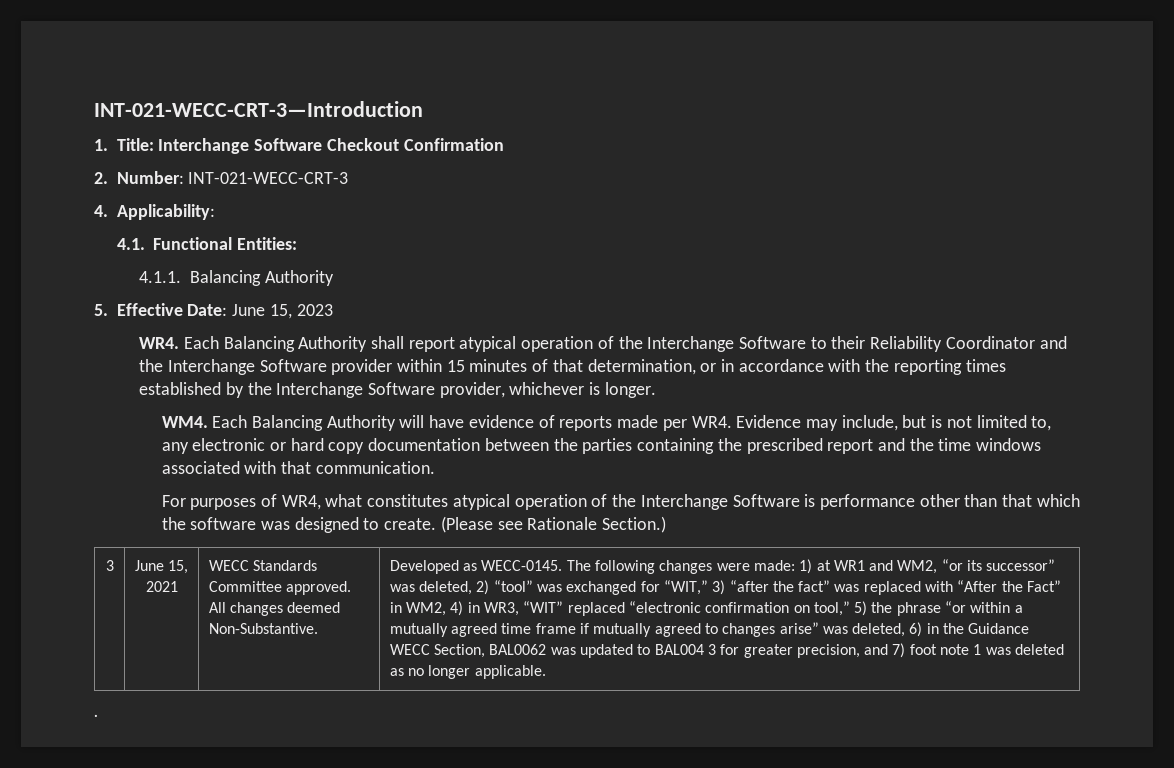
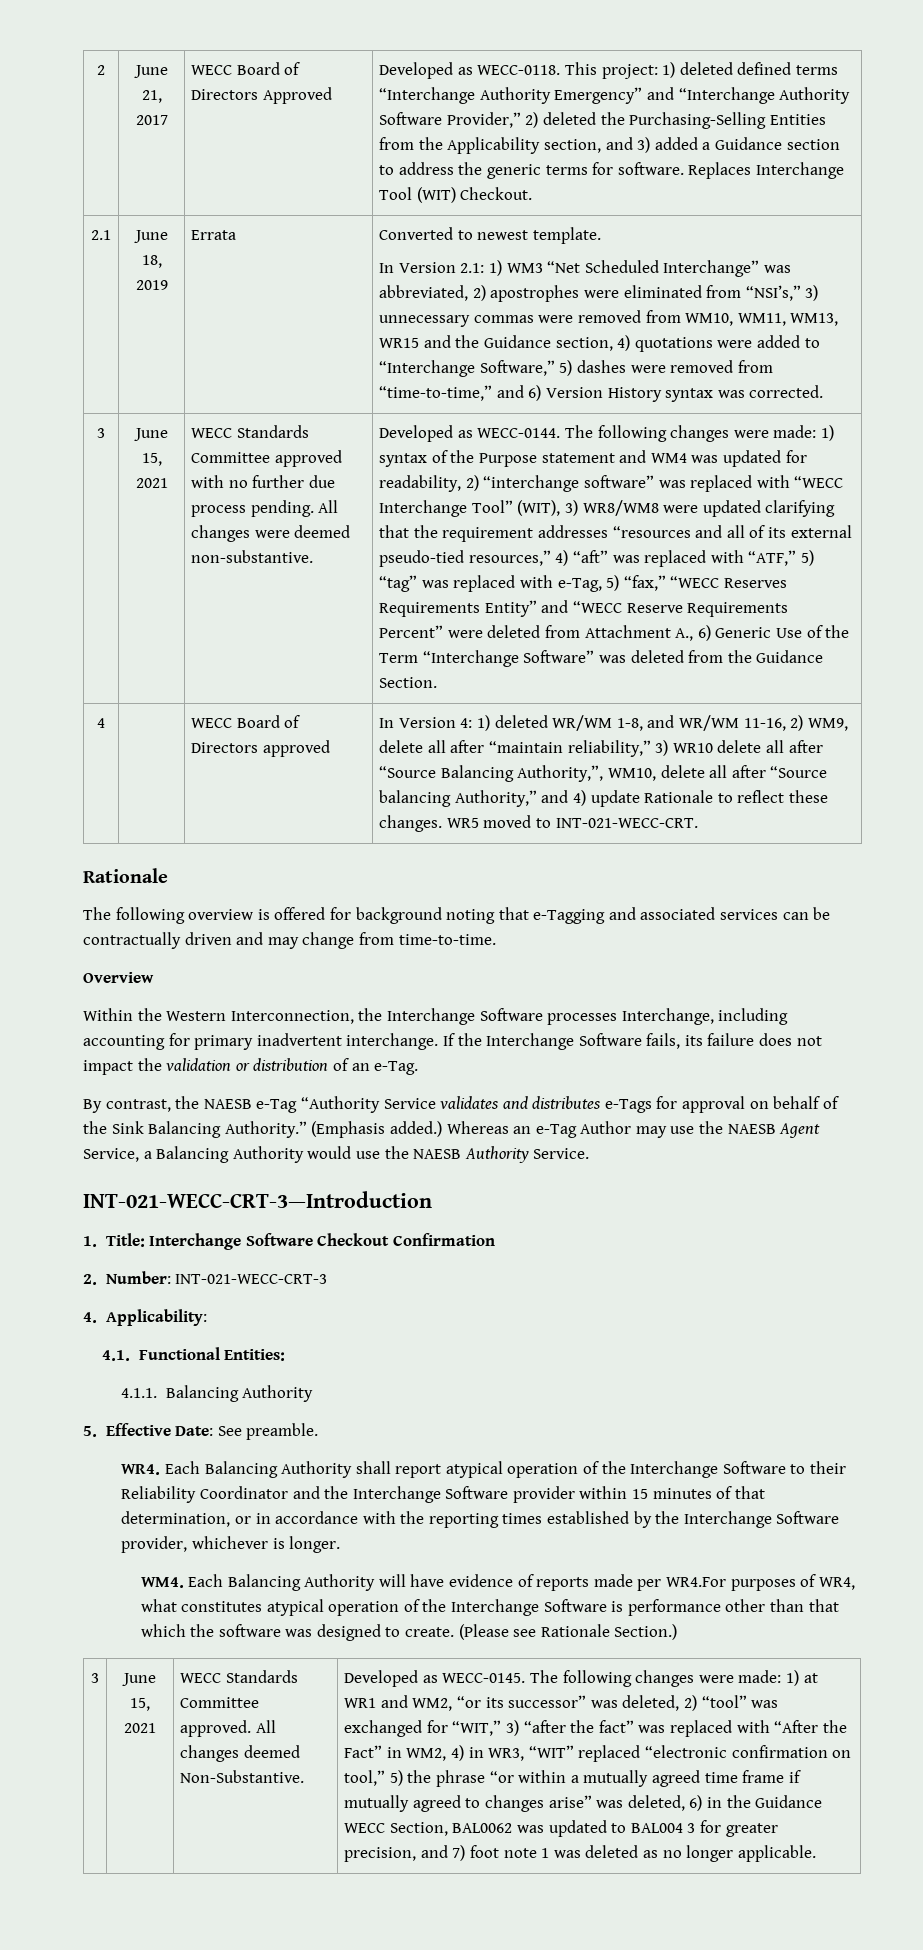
+ 2 | June 21, 2017 | WECC Board of Directors Approved | Developed as WECC-0118. This project: 1) deleted defined terms “Interchange Authority Emergency” and “Interchange Authority Software Provider,” 2) deleted the Purchasing-Selling Entities from the Applicability section, and 3) added a Guidance section to address the generic terms for software. Replaces Interchange Tool (WIT) Checkout.
+ 2.1 | June 18, 2019 | Errata | Converted to newest template.
+ In Version 2.1: 1) WM3 “Net Scheduled Interchange” was abbreviated, 2) apostrophes were eliminated from “NSI’s,” 3) unnecessary commas were removed from WM10, WM11, WM13, WR15 and the Guidance section, 4) quotations were added to “Interchange Software,” 5) dashes were removed from “time-to-time,” and 6) Version History syntax was corrected.
+ 3 | June 15, 2021 | WECC Standards Committee approved with no further due process pending. All changes were deemed non-substantive. | Developed as WECC-0144. The following changes were made: 1) syntax of the Purpose statement and WM4 was updated for readability, 2) “interchange software” was replaced with “WECC Interchange Tool” (WIT), 3) WR8/WM8 were updated clarifying that the requirement addresses “resources and all of its external pseudo-tied resources,” 4) “aft” was replaced with “ATF,” 5) “tag” was replaced with e-Tag, 5) “fax,” “WECC Reserves Requirements Entity” and “WECC Reserve Requirements Percent” were deleted from Attachment A., 6) Generic Use of the Term “Interchange Software” was deleted from the Guidance Section.
+ 4 | | WECC Board of Directors approved | In Version 4: 1) deleted WR/WM 1-8, and WR/WM 11-16, 2) WM9, delete all after “maintain reliability,” 3) WR10 delete all after “Source Balancing Authority,”, WM10, delete all after “Source balancing Authority,” and 4) update Rationale to reflect these changes. WR5 moved to INT-021-WECC-CRT.
+ Rationale
+ The following overview is offered for background noting that e-Tagging and associated services can be contractually driven and may change from time-to-time.
+ Overview
+ Within the Western Interconnection, the Interchange Software processes Interchange, including accounting for primary inadvertent interchange. If the Interchange Software fails, its failure does not impact the validation or distribution of an e-Tag.
+ By contrast, the NAESB e-Tag “Authority Service validates and distributes e-Tags for approval on behalf of the Sink Balancing Authority.” (Emphasis added.) Whereas an e-Tag Author may use the NAESB Agent Service, a Balancing Authority would use the NAESB Authority Service.
- 5. Effective Date: June 15, 2023
+ 5. Effective Date: See preamble.
- WM4. Each Balancing Authority will have evidence of reports made per WR4. Evidence may include, but is not limited to, any electronic or hard copy documentation between the parties containing the prescribed report and the time windows associated with that communication.
- For purposes of WR4, what constitutes atypical operation of the Interchange Software is performance other than that which the software was designed to create.
+ WM4. Each Balancing Authority will have evidence of reports made per WR4.For purposes of WR4, what constitutes atypical operation of the Interchange Software is performance other than that which the software was designed to create.
- .

